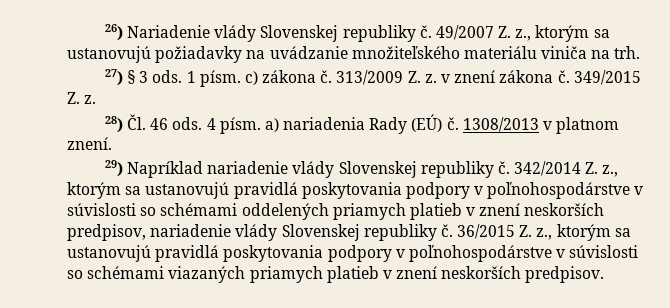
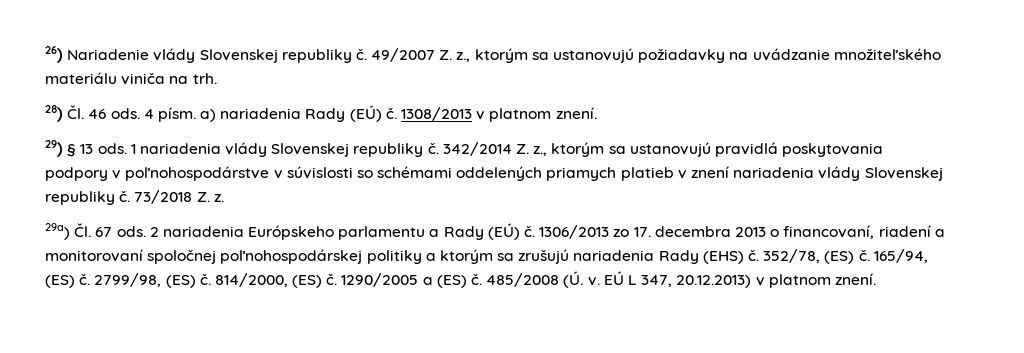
- 27) § 3 ods. 1 písm. c) zákona č. 313/2009 Z. z. v znení zákona č. 349/2015 Z. z.
- 29) Napríklad nariadenie vlády Slovenskej republiky č.
+ 29) § 13 ods. 1 nariadenia vlády Slovenskej republiky č.
- 342/2014 Z. z., ktorým sa ustanovujú pravidlá poskytovania podpory v poľnohospodárstve v súvislosti so schémami oddelených priamych platieb v znení neskorších predpisov, nariadenie vlády Slovenskej republiky č. 36/2015 Z. z., ktorým sa ustanovujú pravidlá poskytovania podpory v poľnohospodárstve v súvislosti so schémami viazaných priamych platieb v znení neskorších predpisov.
+ 342/2014 Z. z., ktorým sa ustanovujú pravidlá poskytovania podpory v poľnohospodárstve v súvislosti so schémami oddelených priamych platieb v znení nariadenia vlády Slovenskej republiky č. 73/2018 Z. z.
+ 29a) Čl. 67 ods. 2 nariadenia Európskeho parlamentu a Rady (EÚ) č. 1306/2013 zo 17. decembra 2013 o financovaní, riadení a monitorovaní spoločnej poľnohospodárskej politiky a ktorým sa zrušujú nariadenia Rady (EHS) č. 352/78, (ES) č. 165/94, (ES) č. 2799/98, (ES) č. 814/2000, (ES) č. 1290/2005 a (ES) č. 485/2008 (Ú. v. EÚ L 347, 20.12.2013) v platnom znení.

